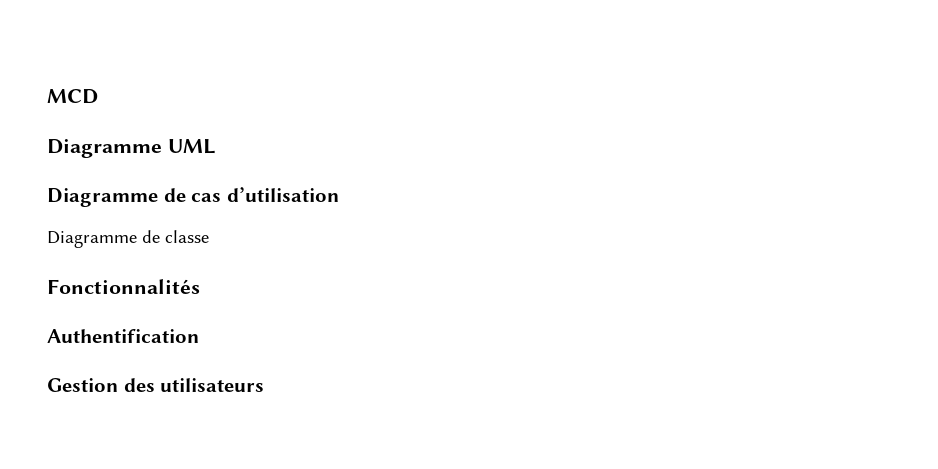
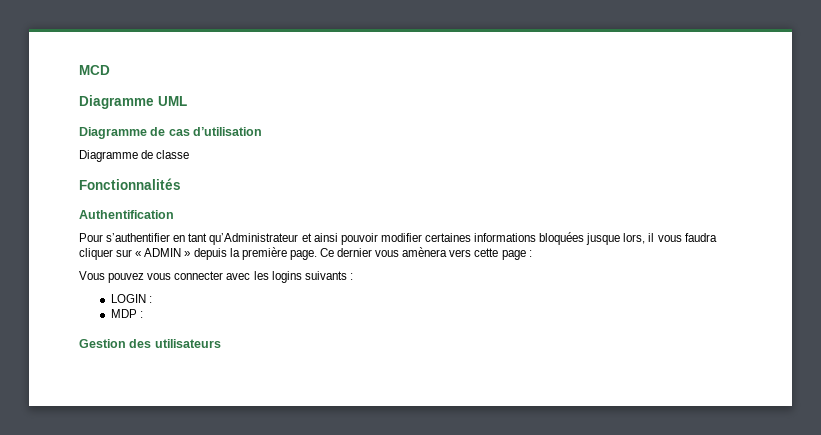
+ Pour s’authentifier en tant qu’Administrateur et ainsi pouvoir modifier certaines informations bloquées jusque lors, il vous faudra cliquer sur « ADMIN » depuis la première page. Ce dernier vous amènera vers cette page :
+ Vous pouvez vous connecter avec les logins suivants :
+ LOGIN :
+ MDP :

